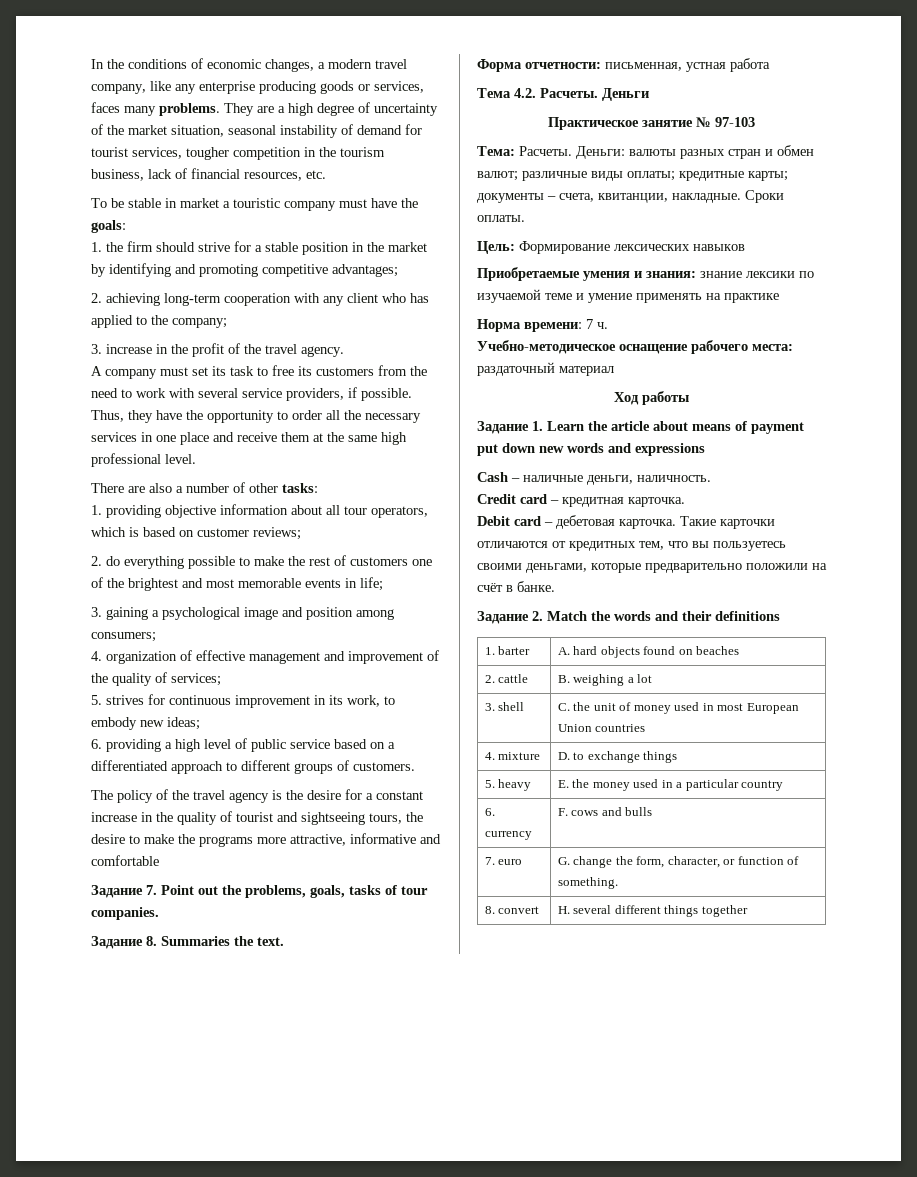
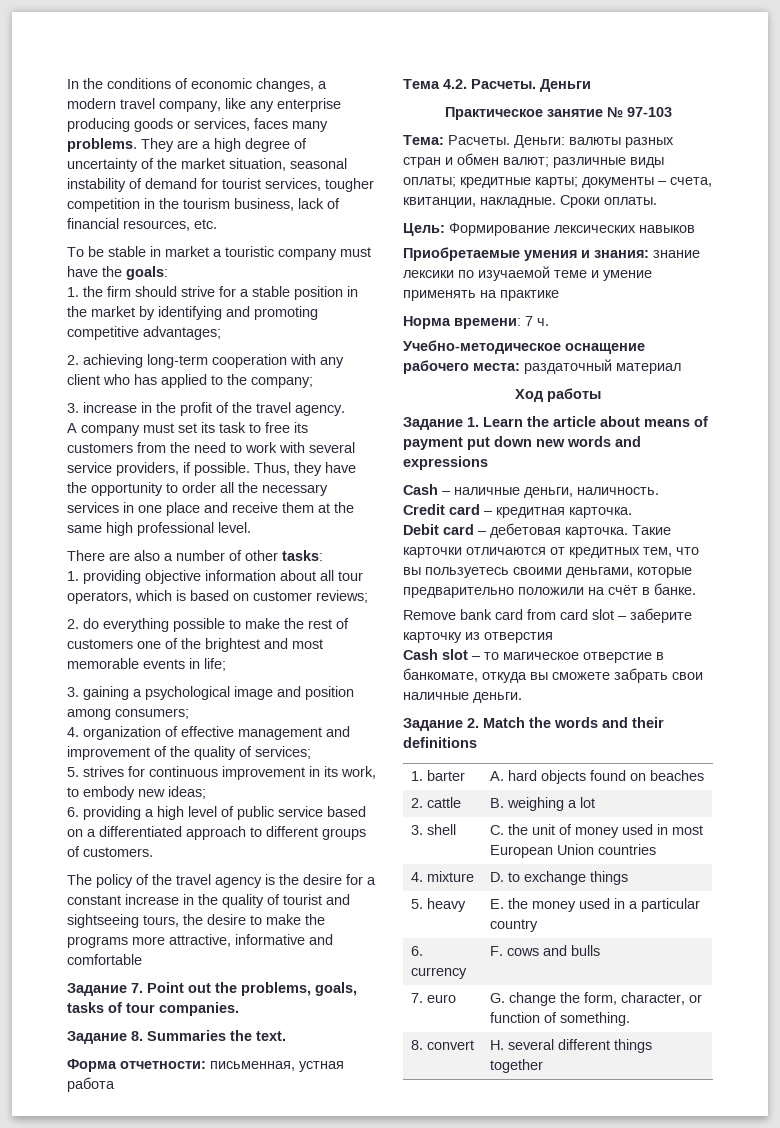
+ Remove bank card from card slot – заберите карточку из отверстия
+ Cash slot – то магическое отверстие в банкомате, откуда вы сможете забрать свои наличные деньги.

